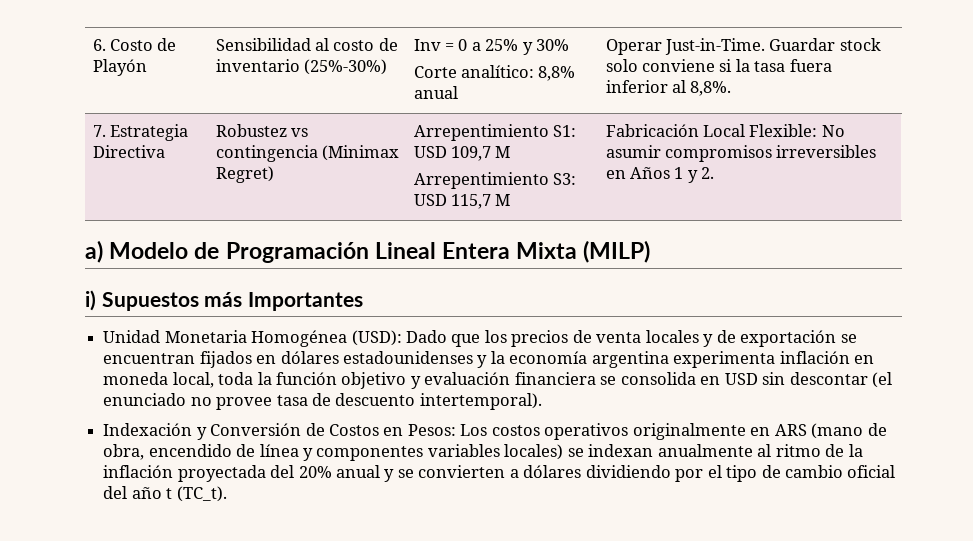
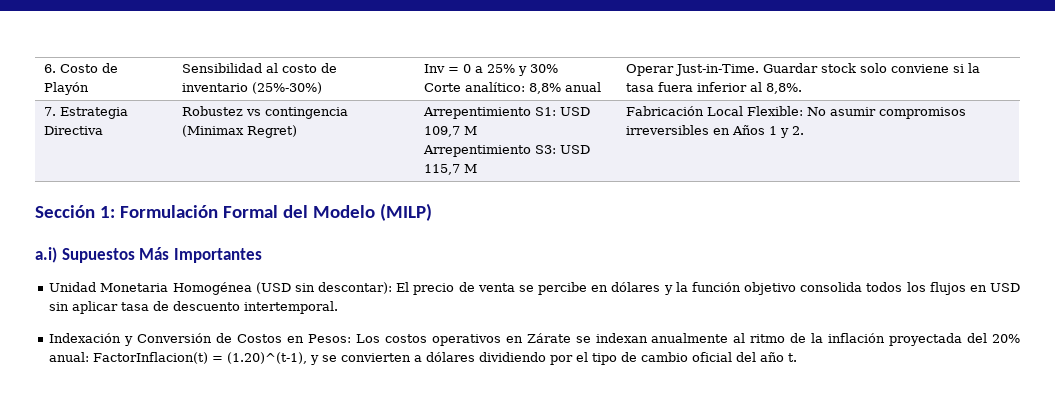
- a) Modelo de Programación Lineal Entera Mixta (MILP)
- i) Supuestos más Importantes
- Unidad Monetaria Homogénea (USD): Dado que los precios de venta locales y de exportación se encuentran fijados en dólares estadounidenses y la economía argentina experimenta inflación en moneda local, toda la función objetivo y evaluación financiera se consolida en USD sin descontar (el enunciado no provee tasa de descuento intertemporal).
+ Sección 1: Formulación Formal del Modelo (MILP)
+ a.i) Supuestos Más Importantes
+ Unidad Monetaria Homogénea (USD sin descontar): El precio de venta se percibe en dólares y la función objetivo consolida todos los flujos en USD sin aplicar tasa de descuento intertemporal.
- Indexación y Conversión de Costos en Pesos: Los costos operativos originalmente en ARS (mano de obra, encendido de línea y componentes variables locales) se indexan anualmente al ritmo de la inflación proyectada del 20% anual y se convierten a dólares dividiendo por el tipo de cambio oficial del año t (TC_t).
+ Indexación y Conversión de Costos en Pesos: Los costos operativos en Zárate se indexan anualmente al ritmo de la inflación proyectada del 20% anual: FactorInflacion(t) = (1.20)^(t-1), y se convierten a dólares dividiendo por el tipo de cambio oficial del año t.

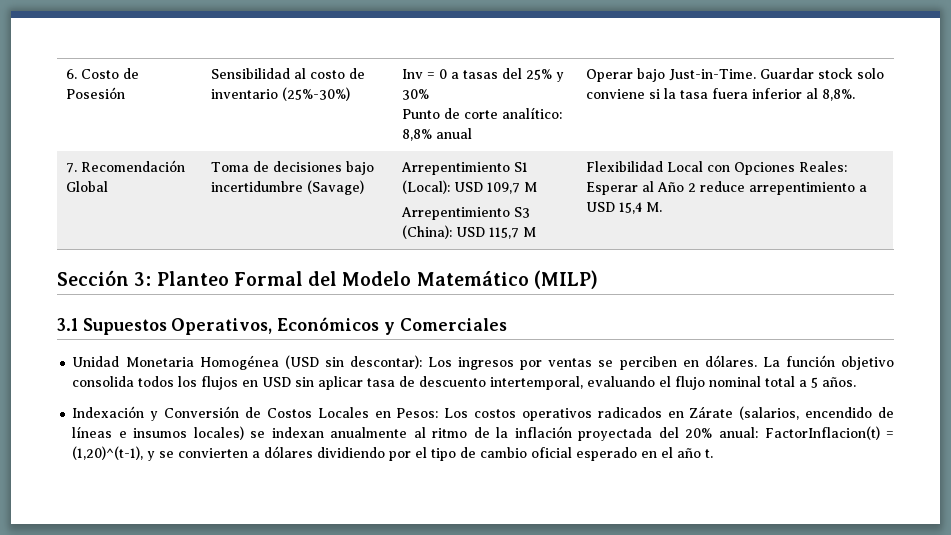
- 6. Costo de Playón | Sensibilidad al costo de inventario (25%-30%) | Inv = 0 a 25% y 30%
- Corte analítico: 8,8% anual | Operar Just-in-Time. Guardar stock solo conviene si la tasa fuera inferior al 8,8%.
+ 6. Costo de Posesión | Sensibilidad al costo de inventario (25%-30%) | Inv = 0 a tasas del 25% y 30%
+ Punto de corte analítico: 8,8% anual | Operar bajo Just-in-Time. Guardar stock solo conviene si la tasa fuera inferior al 8,8%.
- 7. Estrategia Directiva | Robustez vs contingencia (Minimax Regret) | Arrepentimiento S1: USD 109,7 M
- Arrepentimiento S3: USD 115,7 M | Fabricación Local Flexible: No asumir compromisos irreversibles en Años 1 y 2.
+ 7. Recomendación Global | Toma de decisiones bajo incertidumbre (Savage) | Arrepentimiento S1 (Local): USD 109,7 M
+ Arrepentimiento S3 (China): USD 115,7 M | Flexibilidad Local con Opciones Reales: Esperar al Año 2 reduce arrepentimiento a USD 15,4 M.
- Sección 1: Formulación Formal del Modelo (MILP)
+ Sección 3: Planteo Formal del Modelo Matemático (MILP)
- a.i) Supuestos Más Importantes
+ 3.1 Supuestos Operativos, Económicos y Comerciales
- Unidad Monetaria Homogénea (USD sin descontar): El precio de venta se percibe en dólares y la función objetivo consolida todos los flujos en USD sin aplicar tasa de descuento intertemporal.
+ Unidad Monetaria Homogénea (USD sin descontar): Los ingresos por ventas se perciben en dólares. La función objetivo consolida todos los flujos en USD sin aplicar tasa de descuento intertemporal, evaluando el flujo nominal total a 5 años.
- Indexación y Conversión de Costos en Pesos: Los costos operativos en Zárate se indexan anualmente al ritmo de la inflación proyectada del 20% anual: FactorInflacion(t) = (1.20)^(t-1), y se convierten a dólares dividiendo por el tipo de cambio oficial del año t.
+ Indexación y Conversión de Costos Locales en Pesos: Los costos operativos radicados en Zárate (salarios, encendido de líneas e insumos locales) se indexan anualmente al ritmo de la inflación proyectada del 20% anual: FactorInflacion(t) = (1,20)^(t-1), y se convierten a dólares dividiendo por el tipo de cambio oficial esperado en el año t.

